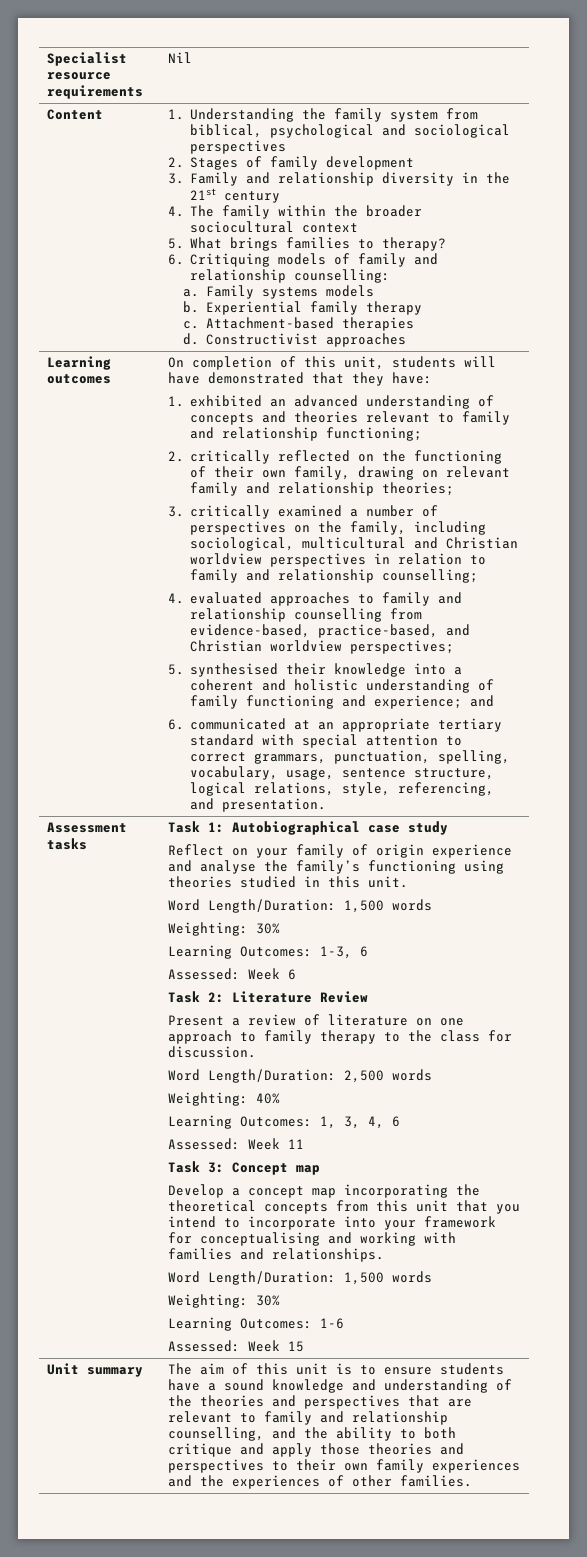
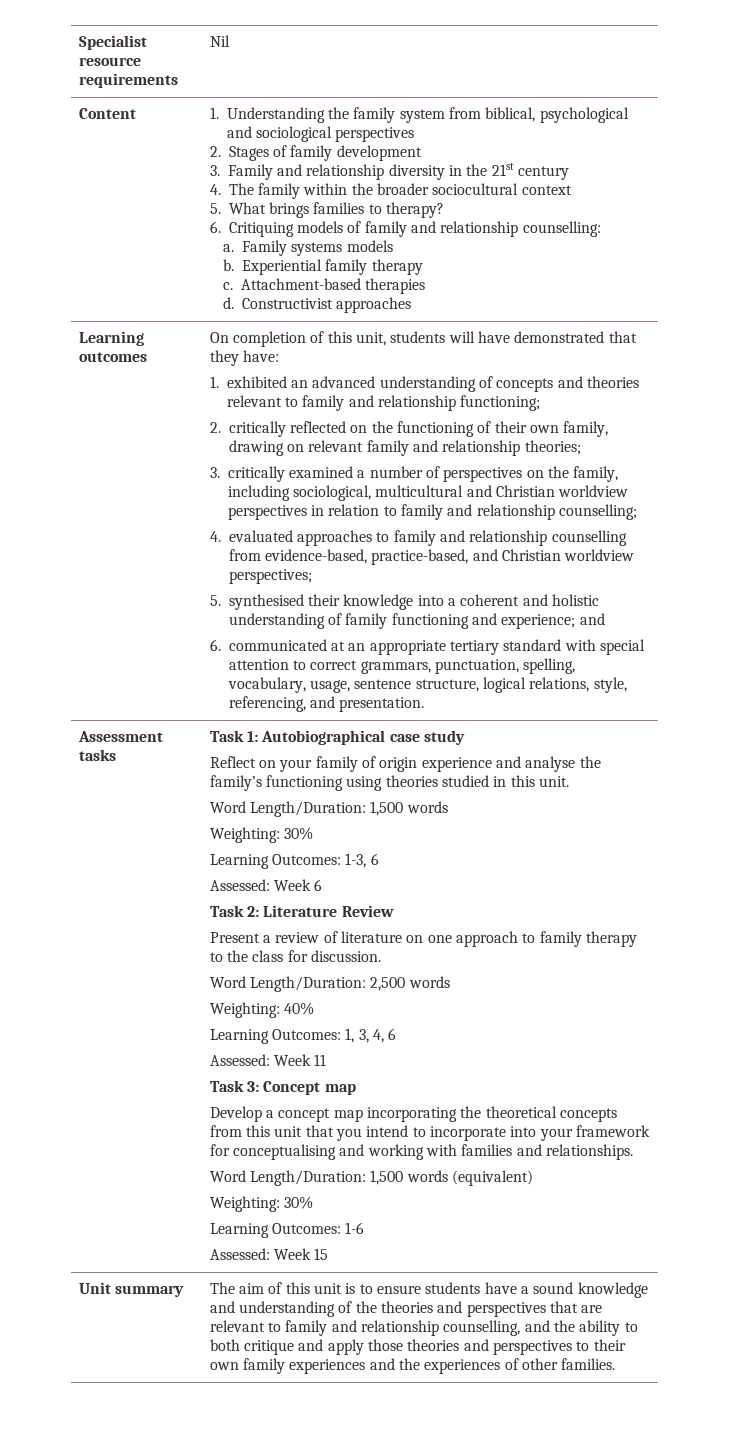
  Develop a concept map incorporating the theoretical concepts from this unit that you intend to incorporate into your framework for conceptualising and working with families and relationships.
- Word Length/Duration: 1,500 words
+ Word Length/Duration: 1,500 words (equivalent)

